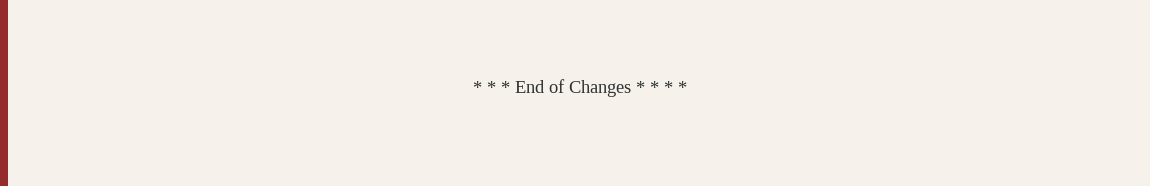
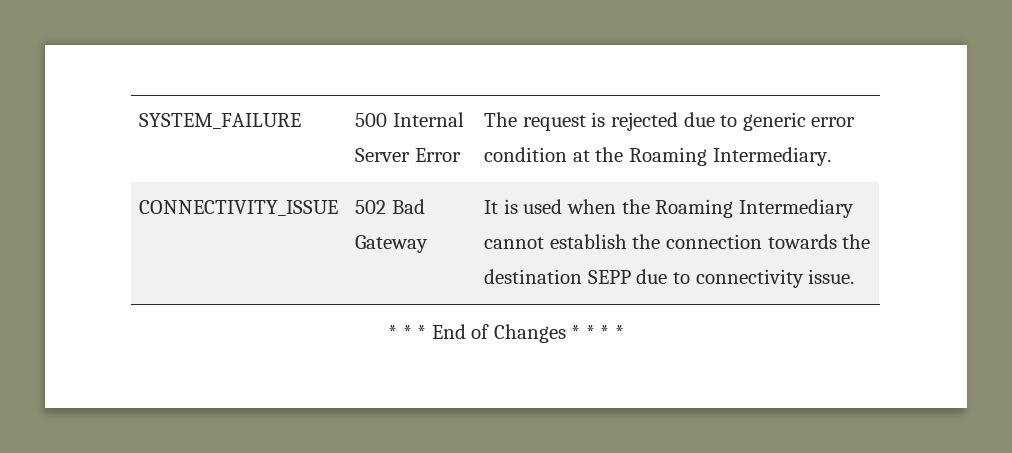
+ SYSTEM_FAILURE | 500 Internal Server Error | The request is rejected due to generic error condition at the Roaming Intermediary.
+ CONNECTIVITY_ISSUE | 502 Bad Gateway | It is used when the Roaming Intermediary cannot establish the connection towards the destination SEPP due to connectivity issue.

